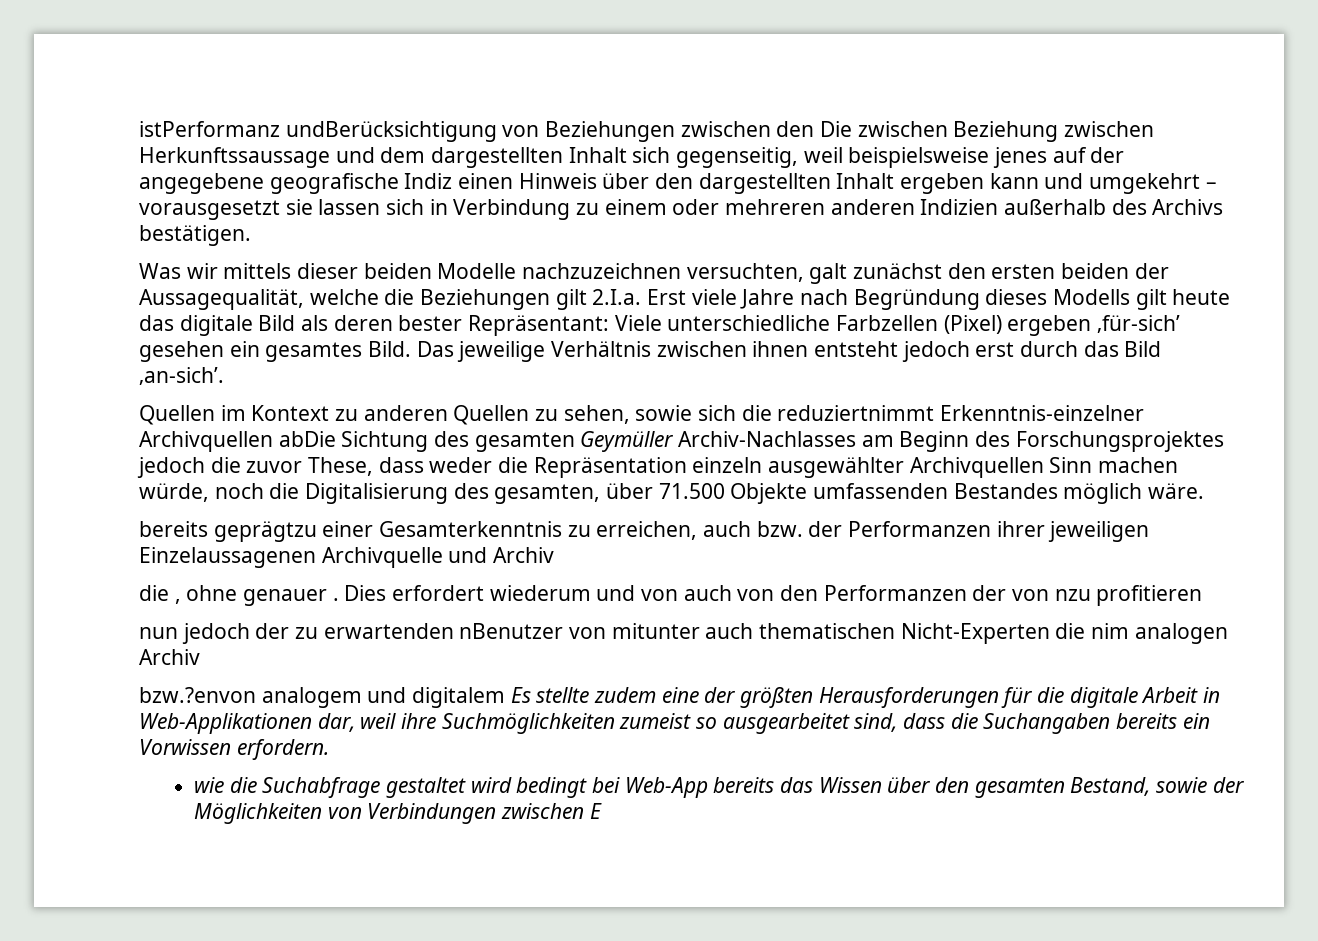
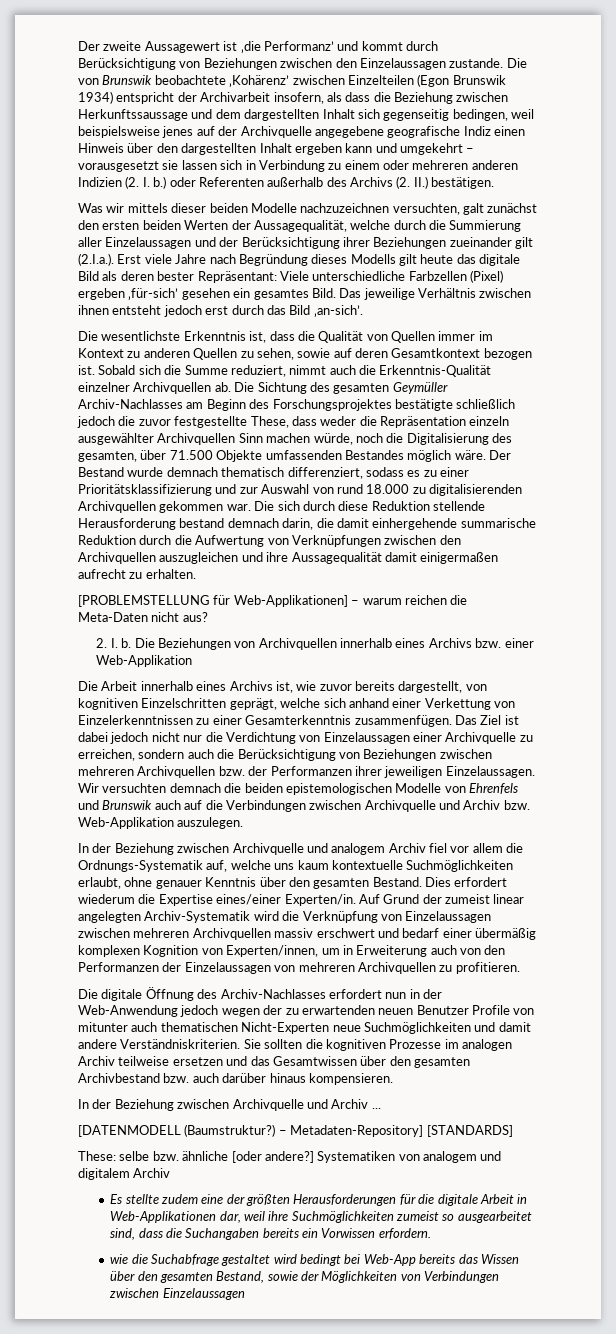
- istPerformanz undBerücksichtigung von Beziehungen zwischen den Die zwischen Beziehung zwischen Herkunftssaussage und dem dargestellten Inhalt sich gegenseitig, weil beispielsweise jenes auf der angegebene geografische Indiz einen Hinweis über den dargestellten Inhalt ergeben kann und umgekehrt – vorausgesetzt sie lassen sich in Verbindung zu einem oder mehreren anderen Indizien außerhalb des Archivs bestätigen.
+ Der zweite Aussagewert ist ‚die Performanz’ und kommt durch Berücksichtigung von Beziehungen zwischen den Einzelaussagen zustande. Die von Brunswik beobachtete ‚Kohärenz’ zwischen Einzelteilen (Egon Brunswik 1934) entspricht der Archivarbeit insofern, als dass die Beziehung zwischen Herkunftssaussage und dem dargestellten Inhalt sich gegenseitig bedingen, weil beispielsweise jenes auf der Archivquelle angegebene geografische Indiz einen Hinweis über den dargestellten Inhalt ergeben kann und umgekehrt – vorausgesetzt sie lassen sich in Verbindung zu einem oder mehreren anderen Indizien (2. I. b.) oder Referenten außerhalb des Archivs (2. II.) bestätigen.
- Was wir mittels dieser beiden Modelle nachzuzeichnen versuchten, galt zunächst den ersten beiden der Aussagequalität, welche die Beziehungen gilt 2.I.a. Erst viele Jahre nach Begründung dieses Modells gilt heute das digitale Bild als deren bester Repräsentant: Viele unterschiedliche Farbzellen (Pixel) ergeben ‚für-sich’ gesehen ein gesamtes Bild.
+ Was wir mittels dieser beiden Modelle nachzuzeichnen versuchten, galt zunächst den ersten beiden Werten der Aussagequalität, welche durch die Summierung aller Einzelaussagen und der Berücksichtigung ihrer Beziehungen zueinander gilt (2.I.a.). Erst viele Jahre nach Begründung dieses Modells gilt heute das digitale Bild als deren bester Repräsentant: Viele unterschiedliche Farbzellen (Pixel) ergeben ‚für-sich’ gesehen ein gesamtes Bild.
- Quellen im Kontext zu anderen Quellen zu sehen, sowie sich die reduziertnimmt Erkenntnis-einzelner Archivquellen abDie Sichtung des gesamten Geymüller Archiv-Nachlasses am Beginn des Forschungsprojektes jedoch die zuvor These, dass weder die Repräsentation einzeln ausgewählter Archivquellen Sinn machen würde, noch die Digitalisierung des gesamten, über 71.500 Objekte umfassenden Bestandes möglich wäre.
- bereits geprägtzu einer Gesamterkenntnis zu erreichen, auch bzw. der Performanzen ihrer jeweiligen Einzelaussagenen Archivquelle und Archiv
- die , ohne genauer . Dies erfordert wiederum und von auch von den Performanzen der von nzu profitieren
- nun jedoch der zu erwartenden nBenutzer von mitunter auch thematischen Nicht-Experten die nim analogen Archiv
- bzw.?envon analogem und digitalem Es stellte zudem eine der größten Herausforderungen für die digitale Arbeit in Web-Applikationen dar, weil ihre Suchmöglichkeiten zumeist so ausgearbeitet sind, dass die Suchangaben bereits ein Vorwissen erfordern.
+ Die wesentlichste Erkenntnis ist, dass die Qualität von Quellen immer im Kontext zu anderen Quellen zu sehen, sowie auf deren Gesamtkontext bezogen ist. Sobald sich die Summe reduziert, nimmt auch die Erkenntnis-Qualität einzelner Archivquellen ab. Die Sichtung des gesamten Geymüller Archiv-Nachlasses am Beginn des Forschungsprojektes bestätigte schließlich jedoch die zuvor festgestellte These, dass weder die Repräsentation einzeln ausgewählter Archivquellen Sinn machen würde, noch die Digitalisierung des gesamten, über 71.500 Objekte umfassenden Bestandes möglich wäre. Der Bestand wurde demnach thematisch differenziert, sodass es zu einer Prioritätsklassifizierung und zur Auswahl von rund 18.000 zu digitalisierenden Archivquellen gekommen war. Die sich durch diese Reduktion stellende Herausforderung bestand demnach darin, die damit einhergehende summarische Reduktion durch die Aufwertung von Verknüpfungen zwischen den Archivquellen auszugleichen und ihre Aussagequalität damit einigermaßen aufrecht zu erhalten.
+ [PROBLEMSTELLUNG für Web-Applikationen] – warum reichen die Meta-Daten nicht aus?
+ 2. I. b. Die Beziehungen von Archivquellen innerhalb eines Archivs bzw. einer Web-Applikation
+ Die Arbeit innerhalb eines Archivs ist, wie zuvor bereits dargestellt, von kognitiven Einzelschritten geprägt, welche sich anhand einer Verkettung von Einzelerkenntnissen zu einer Gesamterkenntnis zusammenfügen. Das Ziel ist dabei jedoch nicht nur die Verdichtung von Einzelaussagen einer Archivquelle zu erreichen, sondern auch die Berücksichtigung von Beziehungen zwischen mehreren Archivquellen bzw. der Performanzen ihrer jeweiligen Einzelaussagen. Wir versuchten demnach die beiden epistemologischen Modelle von Ehrenfels und Brunswik auch auf die Verbindungen zwischen Archivquelle und Archiv bzw. Web-Applikation auszulegen.
+ In der Beziehung zwischen Archivquelle und analogem Archiv fiel vor allem die Ordnungs-Systematik auf, welche uns kaum kontextuelle Suchmöglichkeiten erlaubt, ohne genauer Kenntnis über den gesamten Bestand. Dies erfordert wiederum die Expertise eines/einer Experten/in. Auf Grund der zumeist linear angelegten Archiv-Systematik wird die Verknüpfung von Einzelaussagen zwischen mehreren Archivquellen massiv erschwert und bedarf einer übermäßig komplexen Kognition von Experten/innen, um in Erweiterung auch von den Performanzen der Einzelaussagen von mehreren Archivquellen zu profitieren.
+ Die digitale Öffnung des Archiv-Nachlasses erfordert nun in der Web-Anwendung jedoch wegen der zu erwartenden neuen Benutzer Profile von mitunter auch thematischen Nicht-Experten neue Suchmöglichkeiten und damit andere Verständniskriterien. Sie sollten die kognitiven Prozesse im analogen Archiv teilweise ersetzen und das Gesamtwissen über den gesamten Archivbestand bzw. auch darüber hinaus kompensieren.
+ In der Beziehung zwischen Archivquelle und Archiv ...
+ [DATENMODELL (Baumstruktur?) – Metadaten-Repository] [STANDARDS]
+ These: selbe bzw. ähnliche [oder andere?] Systematiken von analogem und digitalem Archiv
+ Es stellte zudem eine der größten Herausforderungen für die digitale Arbeit in Web-Applikationen dar, weil ihre Suchmöglichkeiten zumeist so ausgearbeitet sind, dass die Suchangaben bereits ein Vorwissen erfordern.
- wie die Suchabfrage gestaltet wird bedingt bei Web-App bereits das Wissen über den gesamten Bestand, sowie der Möglichkeiten von Verbindungen zwischen E
+ wie die Suchabfrage gestaltet wird bedingt bei Web-App bereits das Wissen über den gesamten Bestand, sowie der Möglichkeiten von Verbindungen zwischen Einzelaussagen

